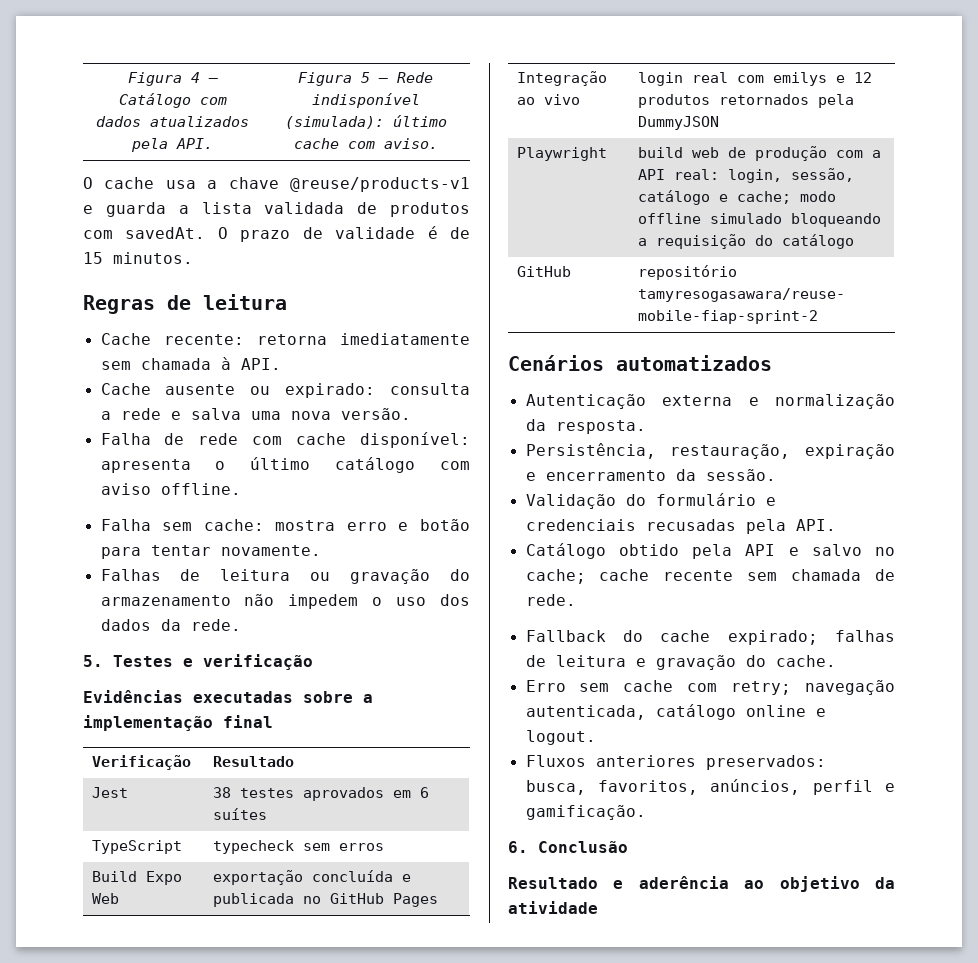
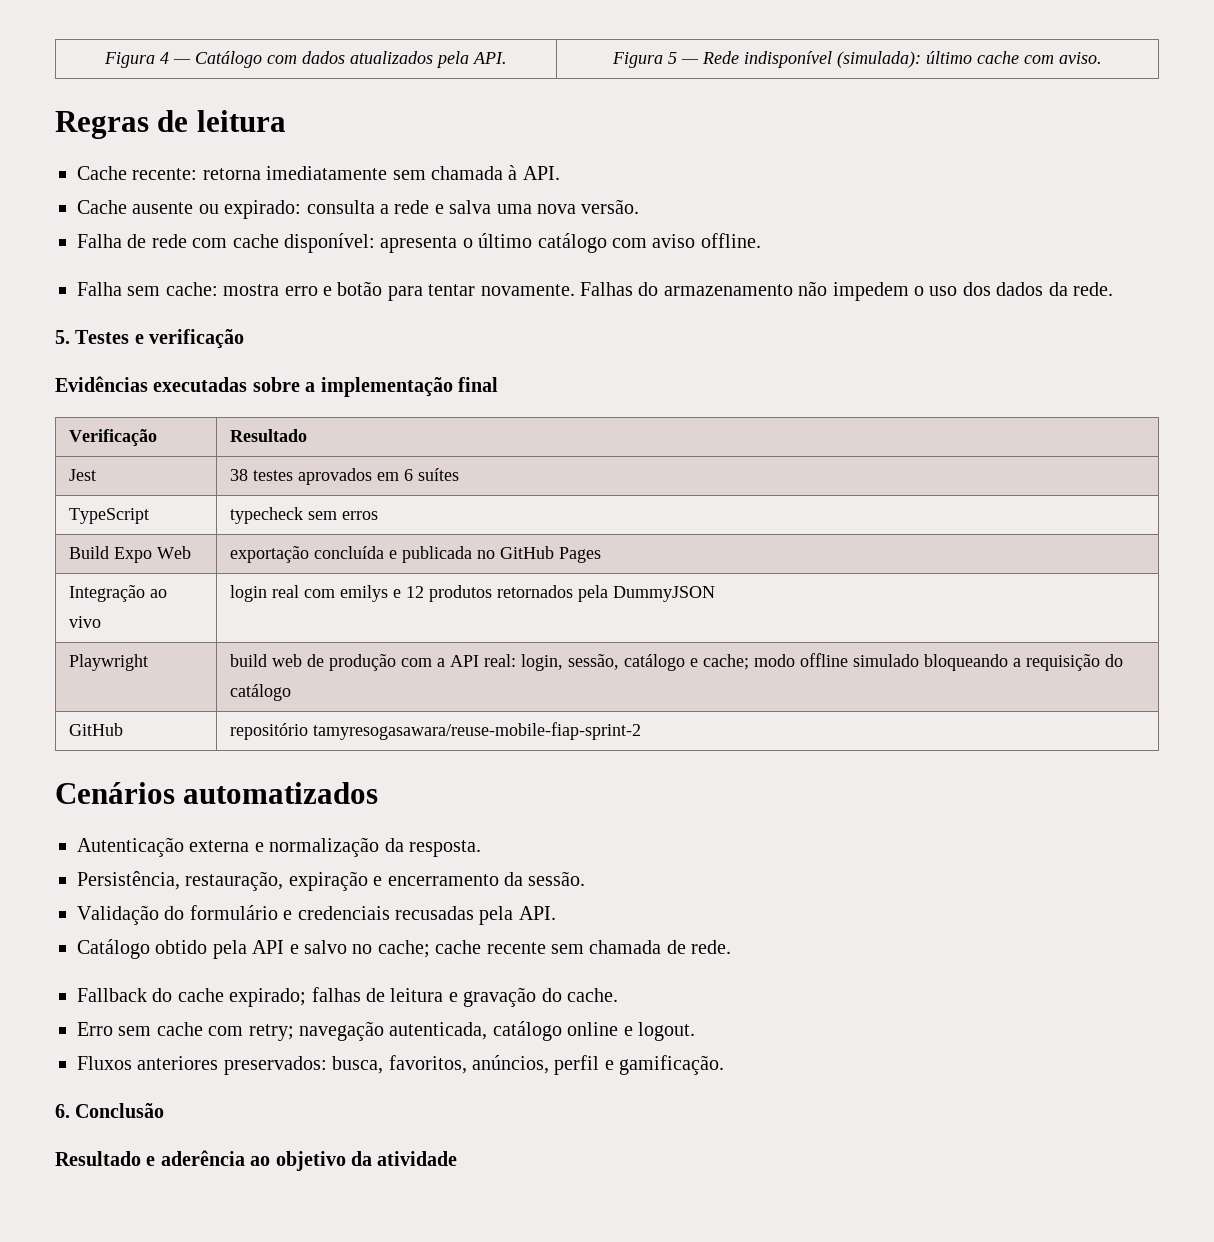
- O cache usa a chave @reuse/products-v1 e guarda a lista validada de produtos com savedAt. O prazo de validade é de 15 minutos.
- Falha sem cache: mostra erro e botão para tentar novamente.
- Falhas de leitura ou gravação do armazenamento não impedem o uso dos dados da rede.
+ Falha sem cache: mostra erro e botão para tentar novamente. Falhas do armazenamento não impedem o uso dos dados da rede.

